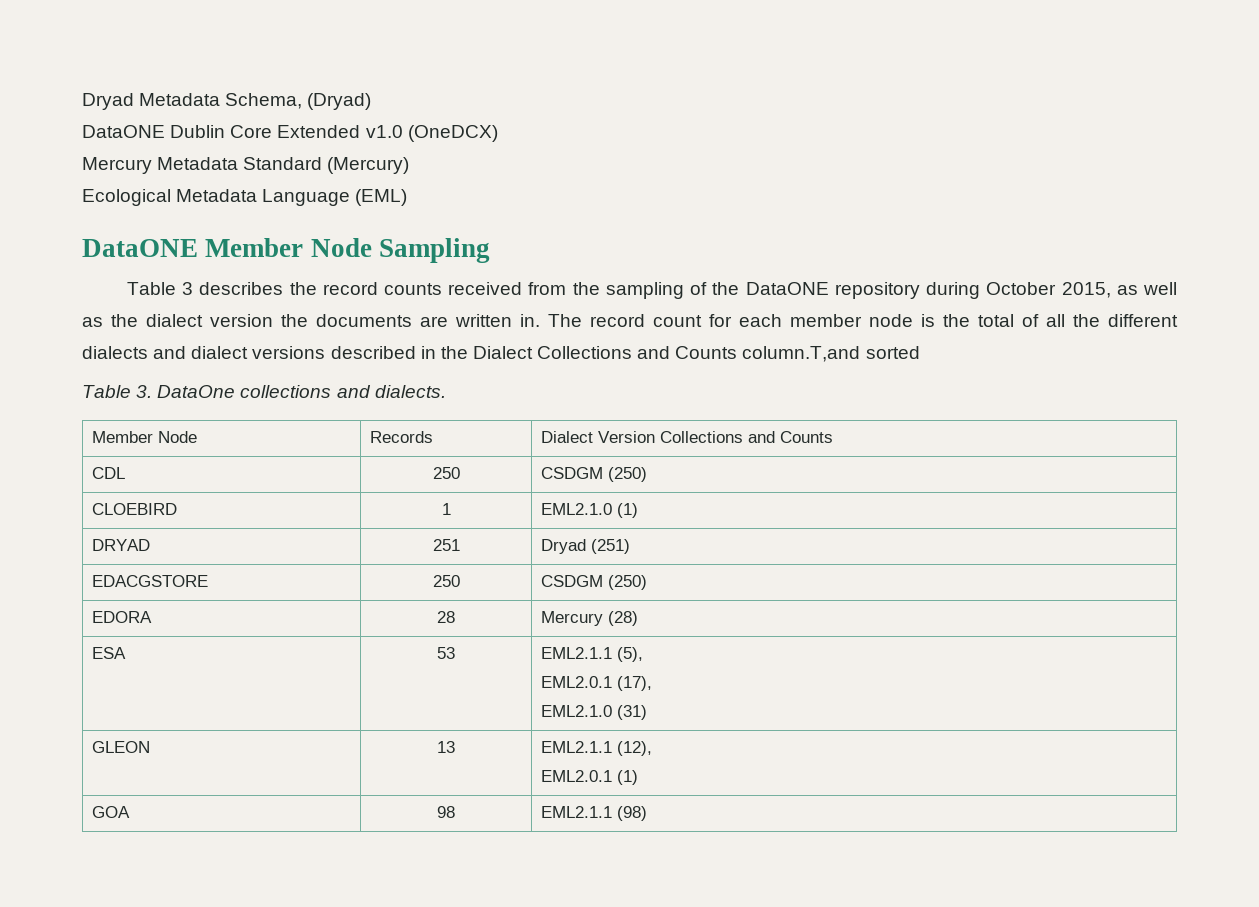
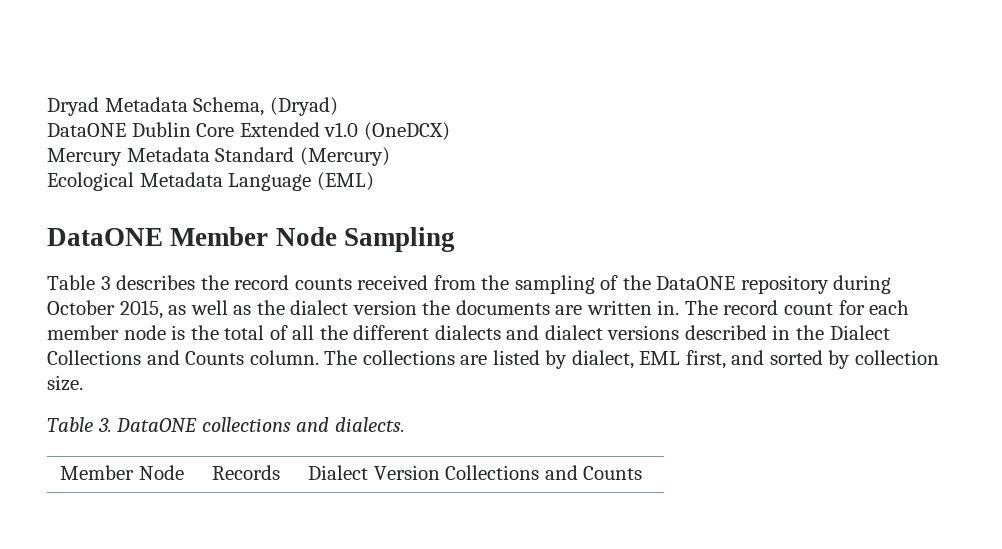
- The record count for each member node is the total of all the different dialects and dialect versions described in the Dialect Collections and Counts column.T,and sorted
+ The record count for each member node is the total of all the different dialects and dialect versions described in the Dialect Collections and Counts column. The collections are listed by dialect, EML first, and sorted by collection size.
- Table 3. DataOne collections and dialects.
+ Table 3. DataONE collections and dialects.
- CDL | 250 | CSDGM (250)
- CLOEBIRD | 1 | EML2.1.0 (1)
- DRYAD | 251 | Dryad (251)
- EDACGSTORE | 250 | CSDGM (250)
- EDORA | 28 | Mercury (28)
- ESA | 53 | EML2.1.1 (5),
- EML2.0.1 (17),
- EML2.1.0 (31)
- GLEON | 13 | EML2.1.1 (12),
- EML2.0.1 (1)
- GOA | 98 | EML2.1.1 (98)

